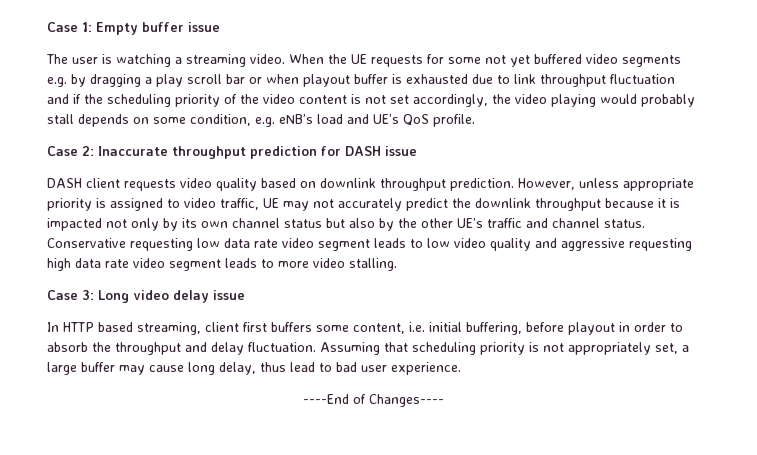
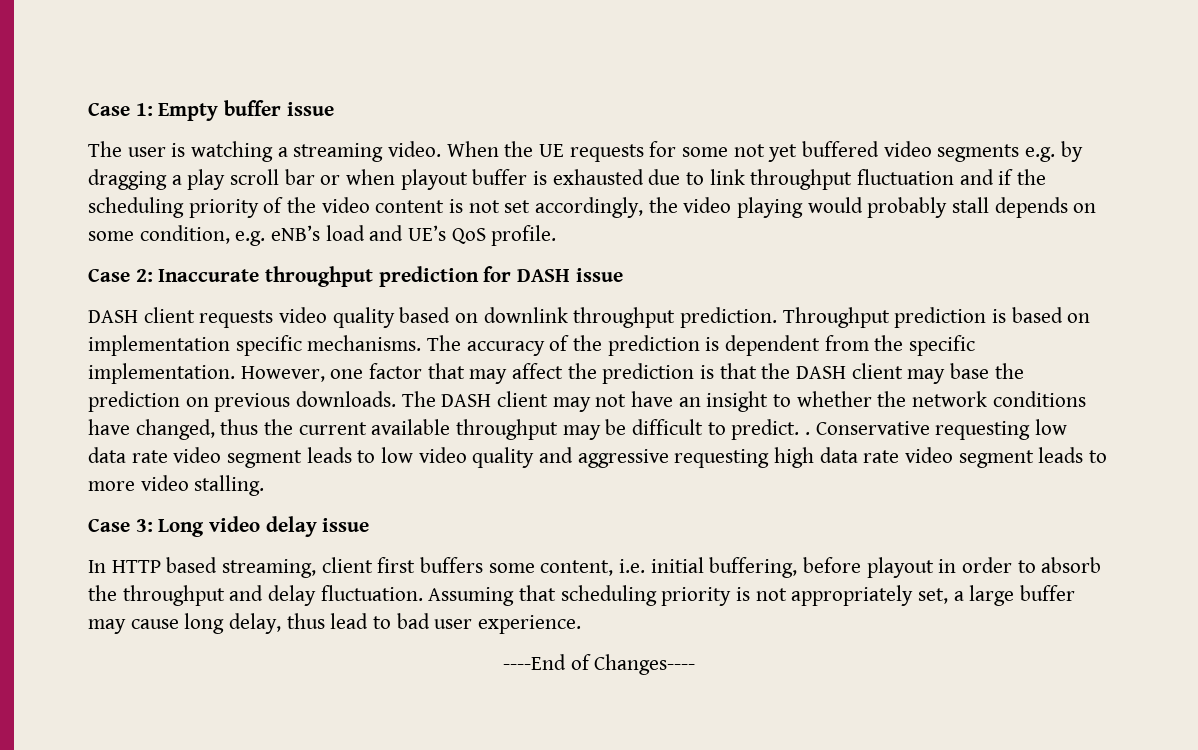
- However, unless appropriate priority is assigned to video traffic, UE may not accurately predict the downlink throughput because it is impacted not only by its own channel status but also by the other UE’s traffic and channel status.
+ Throughput prediction is based on implementation specific mechanisms. The accuracy of the prediction is dependent from the specific implementation. However, one factor that may affect the prediction is that the DASH client may base the prediction on previous downloads. The DASH client may not have an insight to whether the network conditions have changed, thus the current available throughput may be difficult to predict. .

